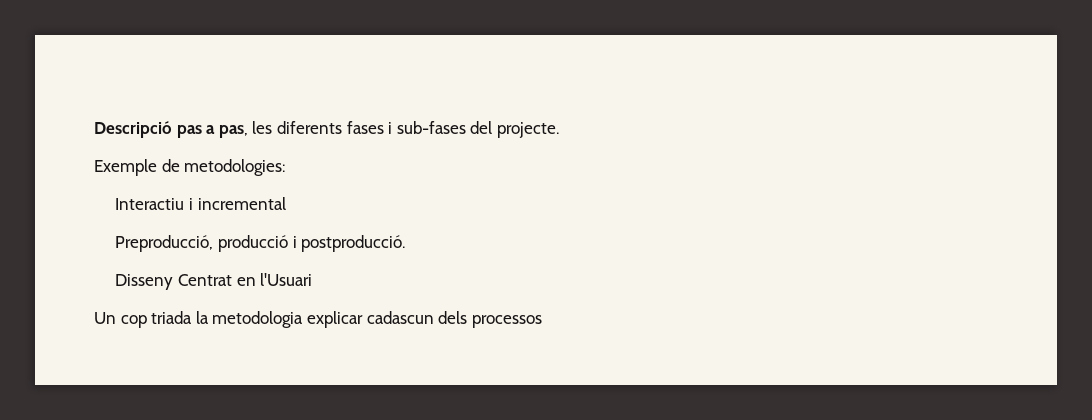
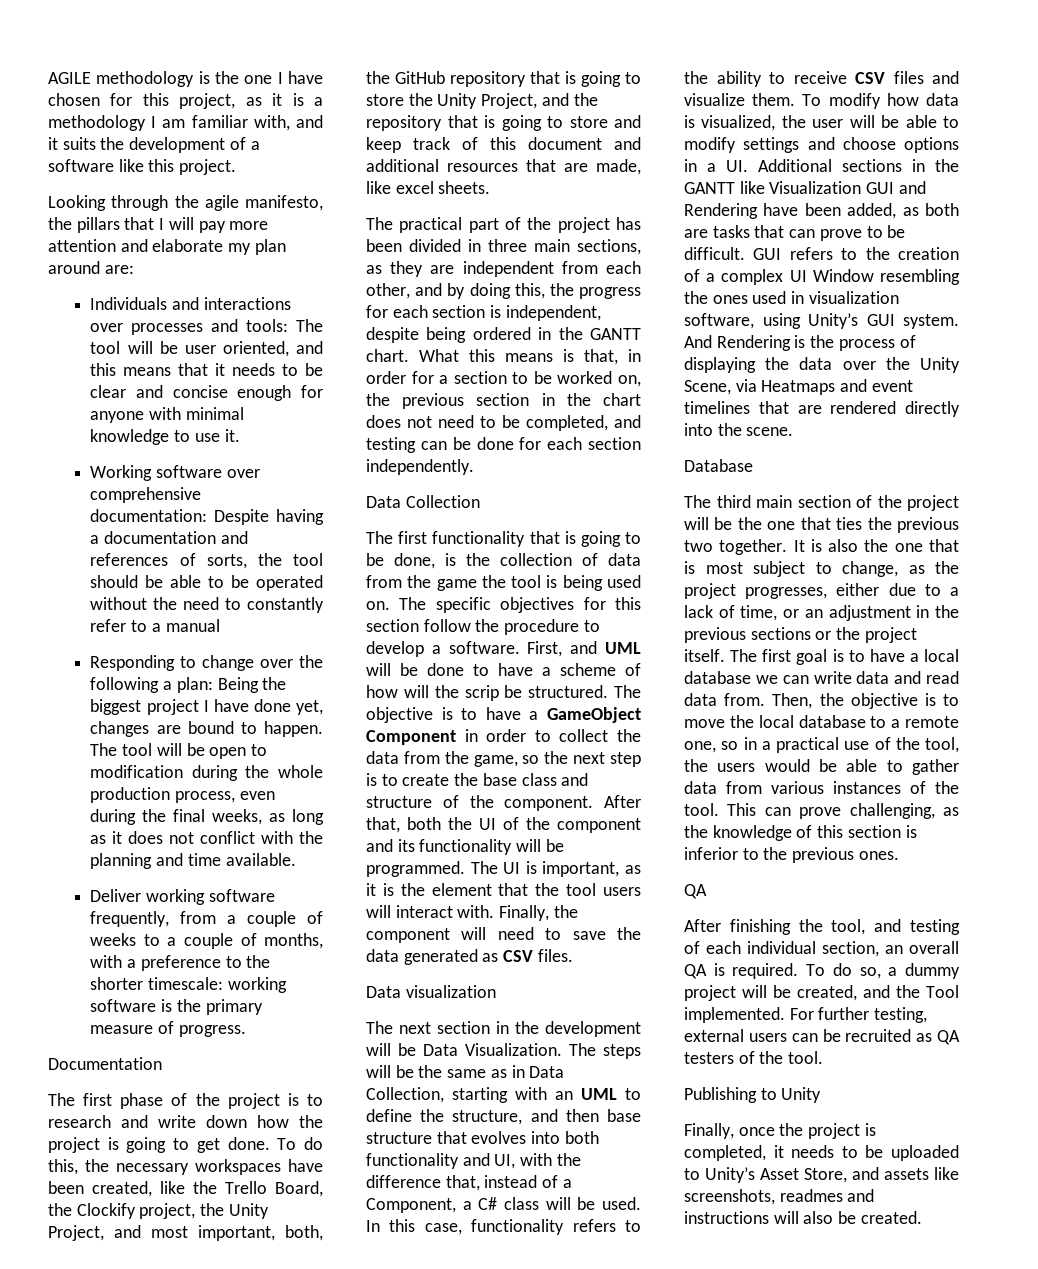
- Descripció pas a pas, les diferents fases i sub-fases del projecte.
- Exemple de metodologies:
- Interactiu i incremental
- Preproducció, producció i postproducció.
- Disseny Centrat en l'Usuari
- Un cop triada la metodologia explicar cadascun dels processos
+ AGILE methodology is the one I have chosen for this project, as it is a methodology I am familiar with, and it suits the development of a software like this project.
+ Looking through the agile manifesto, the pillars that I will pay more attention and elaborate my plan around are:
+ Individuals and interactions over processes and tools: The tool will be user oriented, and this means that it needs to be clear and concise enough for anyone with minimal knowledge to use it.
+ Working software over comprehensive documentation: Despite having a documentation and references of sorts, the tool should be able to be operated without the need to constantly refer to a manual
+ Responding to change over the following a plan: Being the biggest project I have done yet, changes are bound to happen. The tool will be open to modification during the whole production process, even during the final weeks, as long as it does not conflict with the planning and time available.
+ Deliver working software frequently, from a couple of weeks to a couple of months, with a preference to the shorter timescale: working software is the primary measure of progress.
+ Documentation
+ The first phase of the project is to research and write down how the project is going to get done. To do this, the necessary workspaces have been created, like the Trello Board, the Clockify project, the Unity Project, and most important, both, the GitHub repository that is going to store the Unity Project, and the repository that is going to store and keep track of this document and additional resources that are made, like excel sheets.
+ The practical part of the project has been divided in three main sections, as they are independent from each other, and by doing this, the progress for each section is independent, despite being ordered in the GANTT chart. What this means is that, in order for a section to be worked on, the previous section in the chart does not need to be completed, and testing can be done for each section independently.
+ Data Collection
+ The first functionality that is going to be done, is the collection of data from the game the tool is being used on. The specific objectives for this section follow the procedure to develop a software. First, and UML will be done to have a scheme of how will the scrip be structured. The objective is to have a GameObject Component in order to collect the data from the game, so the next step is to create the base class and structure of the component. After that, both the UI of the component and its functionality will be programmed. The UI is important, as it is the element that the tool users will interact with. Finally, the component will need to save the data generated as CSV files.
+ Data visualization
+ The next section in the development will be Data Visualization. The steps will be the same as in Data Collection, starting with an UML to define the structure, and then base structure that evolves into both functionality and UI, with the difference that, instead of a Component, a C# class will be used. In this case, functionality refers to the ability to receive CSV files and visualize them. To modify how data is visualized, the user will be able to modify settings and choose options in a UI. Additional sections in the GANTT like Visualization GUI and Rendering have been added, as both are tasks that can prove to be difficult. GUI refers to the creation of a complex UI Window resembling the ones used in visualization software, using Unity’s GUI system. And Rendering is the process of displaying the data over the Unity Scene, via Heatmaps and event timelines that are rendered directly into the scene.
+ Database
+ The third main section of the project will be the one that ties the previous two together. It is also the one that is most subject to change, as the project progresses, either due to a lack of time, or an adjustment in the previous sections or the project itself. The first goal is to have a local database we can write data and read data from. Then, the objective is to move the local database to a remote one, so in a practical use of the tool, the users would be able to gather data from various instances of the tool. This can prove challenging, as the knowledge of this section is inferior to the previous ones.
+ QA
+ After finishing the tool, and testing of each individual section, an overall QA is required. To do so, a dummy project will be created, and the Tool implemented. For further testing, external users can be recruited as QA testers of the tool.
+ Publishing to Unity
+ Finally, once the project is completed, it needs to be uploaded to Unity’s Asset Store, and assets like screenshots, readmes and instructions will also be created.

